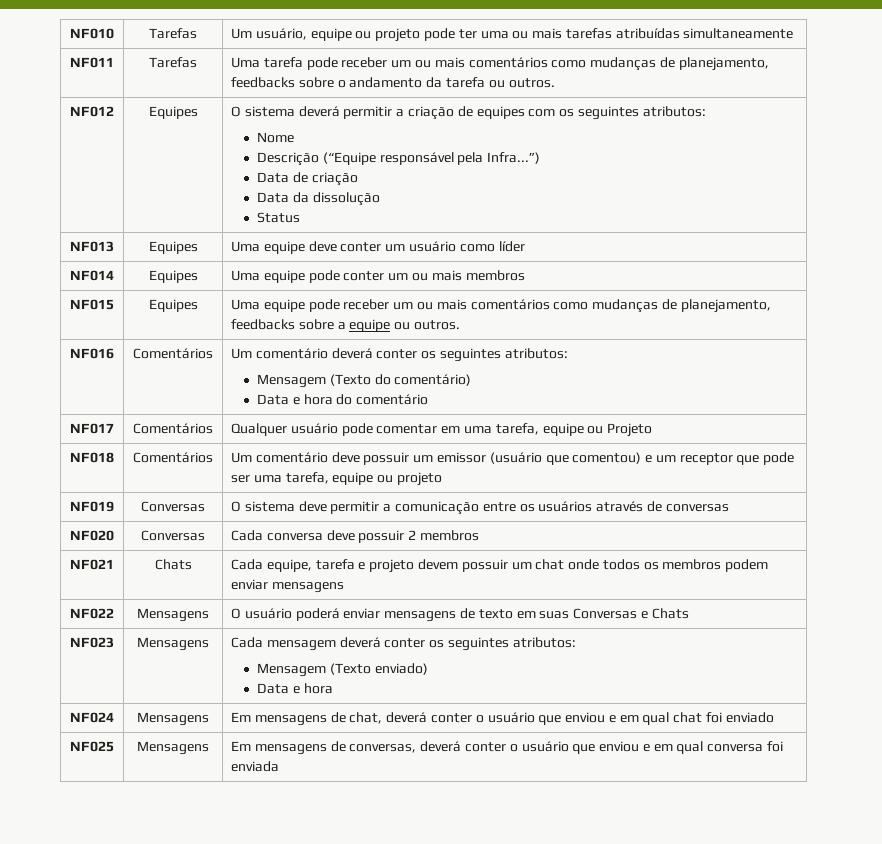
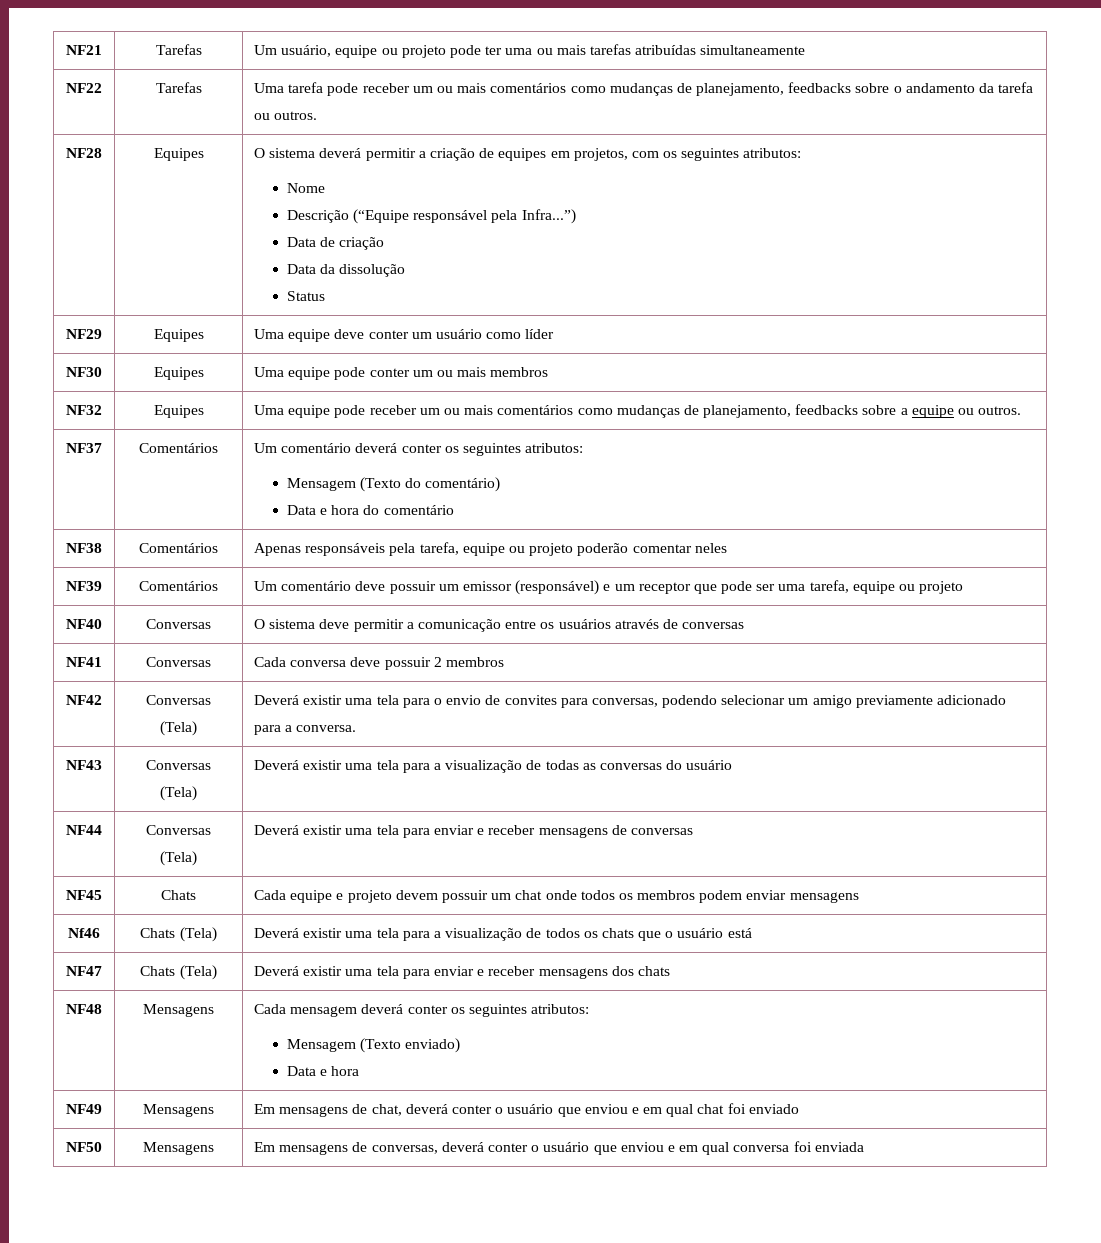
- NF010 | Tarefas | Um usuário, equipe ou projeto pode ter uma ou mais tarefas atribuídas simultaneamente
+ NF21 | Tarefas | Um usuário, equipe ou projeto pode ter uma ou mais tarefas atribuídas simultaneamente
- NF011 | Tarefas | Uma tarefa pode receber um ou mais comentários como mudanças de planejamento, feedbacks sobre o andamento da tarefa ou outros.
+ NF22 | Tarefas | Uma tarefa pode receber um ou mais comentários como mudanças de planejamento, feedbacks sobre o andamento da tarefa ou outros.
- NF012 | Equipes | O sistema deverá permitir a criação de equipes com os seguintes atributos:
+ NF28 | Equipes | O sistema deverá permitir a criação de equipes em projetos, com os seguintes atributos:
- NF013 | Equipes | Uma equipe deve conter um usuário como líder
+ NF29 | Equipes | Uma equipe deve conter um usuário como líder
- NF014 | Equipes | Uma equipe pode conter um ou mais membros
+ NF30 | Equipes | Uma equipe pode conter um ou mais membros
- NF015 | Equipes | Uma equipe pode receber um ou mais comentários como mudanças de planejamento, feedbacks sobre a equipe ou outros.
+ NF32 | Equipes | Uma equipe pode receber um ou mais comentários como mudanças de planejamento, feedbacks sobre a equipe ou outros.
- NF016 | Comentários | Um comentário deverá conter os seguintes atributos:
+ NF37 | Comentários | Um comentário deverá conter os seguintes atributos:
- NF017 | Comentários | Qualquer usuário pode comentar em uma tarefa, equipe ou Projeto
- NF018 | Comentários | Um comentário deve possuir um emissor (usuário que comentou) e um receptor que pode ser uma tarefa, equipe ou projeto
+ NF38 | Comentários | Apenas responsáveis pela tarefa, equipe ou projeto poderão comentar neles
+ NF39 | Comentários | Um comentário deve possuir um emissor (responsável) e um receptor que pode ser uma tarefa, equipe ou projeto
- NF019 | Conversas | O sistema deve permitir a comunicação entre os usuários através de conversas
+ NF40 | Conversas | O sistema deve permitir a comunicação entre os usuários através de conversas
- NF020 | Conversas | Cada conversa deve possuir 2 membros
+ NF41 | Conversas | Cada conversa deve possuir 2 membros
- NF021 | Chats | Cada equipe, tarefa e projeto devem possuir um chat onde todos os membros podem enviar mensagens
+ NF42 | Conversas (Tela) | Deverá existir uma tela para o envio de convites para conversas, podendo selecionar um amigo previamente adicionado para a conversa.
+ NF43 | Conversas (Tela) | Deverá existir uma tela para a visualização de todas as conversas do usuário
+ NF44 | Conversas (Tela) | Deverá existir uma tela para enviar e receber mensagens de conversas
+ NF45 | Chats | Cada equipe e projeto devem possuir um chat onde todos os membros podem enviar mensagens
- NF022 | Mensagens | O usuário poderá enviar mensagens de texto em suas Conversas e Chats
- NF023 | Mensagens | Cada mensagem deverá conter os seguintes atributos:
+ Nf46 | Chats (Tela) | Deverá existir uma tela para a visualização de todos os chats que o usuário está
+ NF47 | Chats (Tela) | Deverá existir uma tela para enviar e receber mensagens dos chats
+ NF48 | Mensagens | Cada mensagem deverá conter os seguintes atributos:
- NF024 | Mensagens | Em mensagens de chat, deverá conter o usuário que enviou e em qual chat foi enviado
+ NF49 | Mensagens | Em mensagens de chat, deverá conter o usuário que enviou e em qual chat foi enviado
- NF025 | Mensagens | Em mensagens de conversas, deverá conter o usuário que enviou e em qual conversa foi enviada
+ NF50 | Mensagens | Em mensagens de conversas, deverá conter o usuário que enviou e em qual conversa foi enviada

